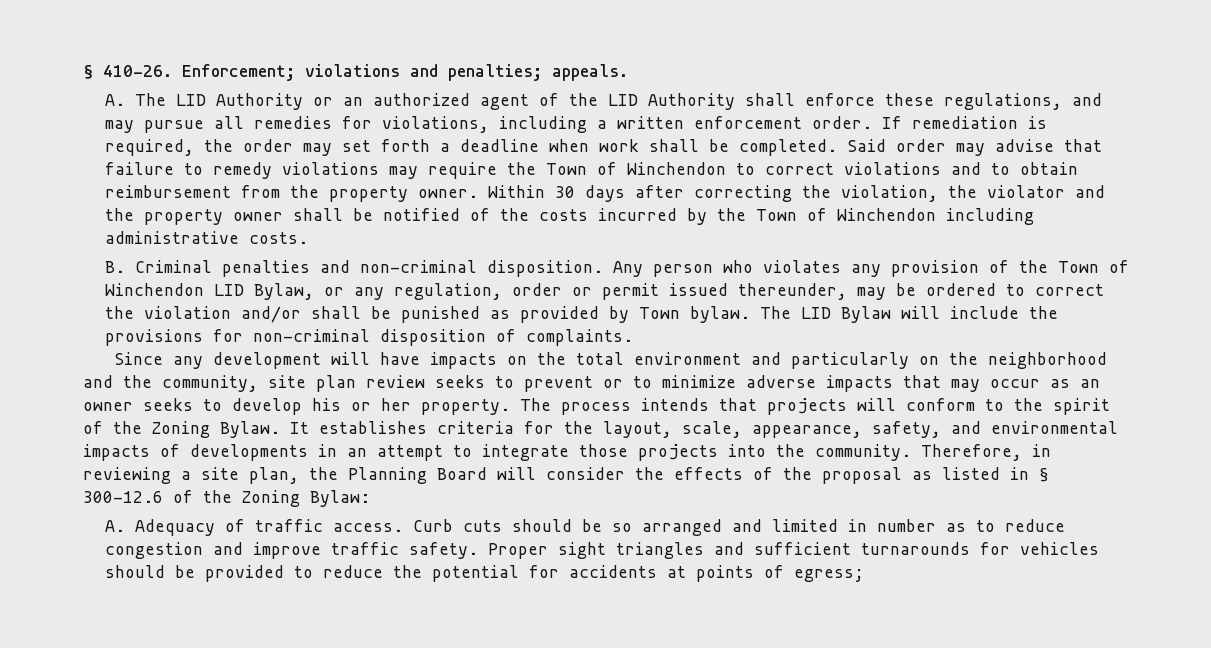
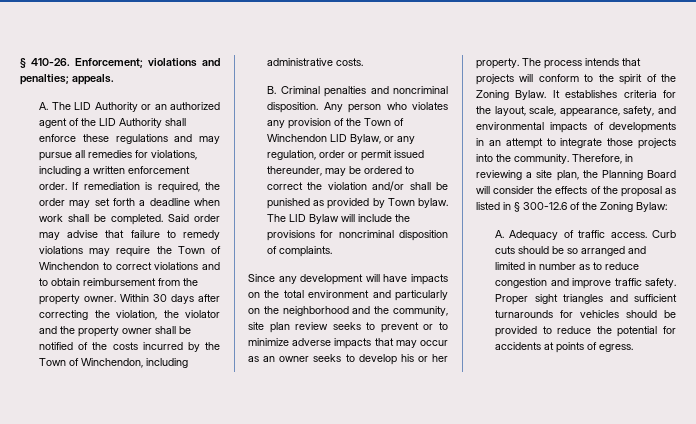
- A. The LID Authority or an authorized agent of the LID Authority shall enforce these regulations, and may pursue all remedies for violations, including a written enforcement order.
+ A. The LID Authority or an authorized agent of the LID Authority shall enforce these regulations and may pursue all remedies for violations, including a written enforcement order.
- Within 30 days after correcting the violation, the violator and the property owner shall be notified of the costs incurred by the Town of Winchendon including administrative costs.
+ Within 30 days after correcting the violation, the violator and the property owner shall be notified of the costs incurred by the Town of Winchendon, including administrative costs.
- B. Criminal penalties and non-criminal disposition.
+ B. Criminal penalties and noncriminal disposition.
- The LID Bylaw will include the provisions for non-criminal disposition of complaints.
+ The LID Bylaw will include the provisions for noncriminal disposition of complaints.
- Proper sight triangles and sufficient turnarounds for vehicles should be provided to reduce the potential for accidents at points of egress;
+ Proper sight triangles and sufficient turnarounds for vehicles should be provided to reduce the potential for accidents at points of egress.

